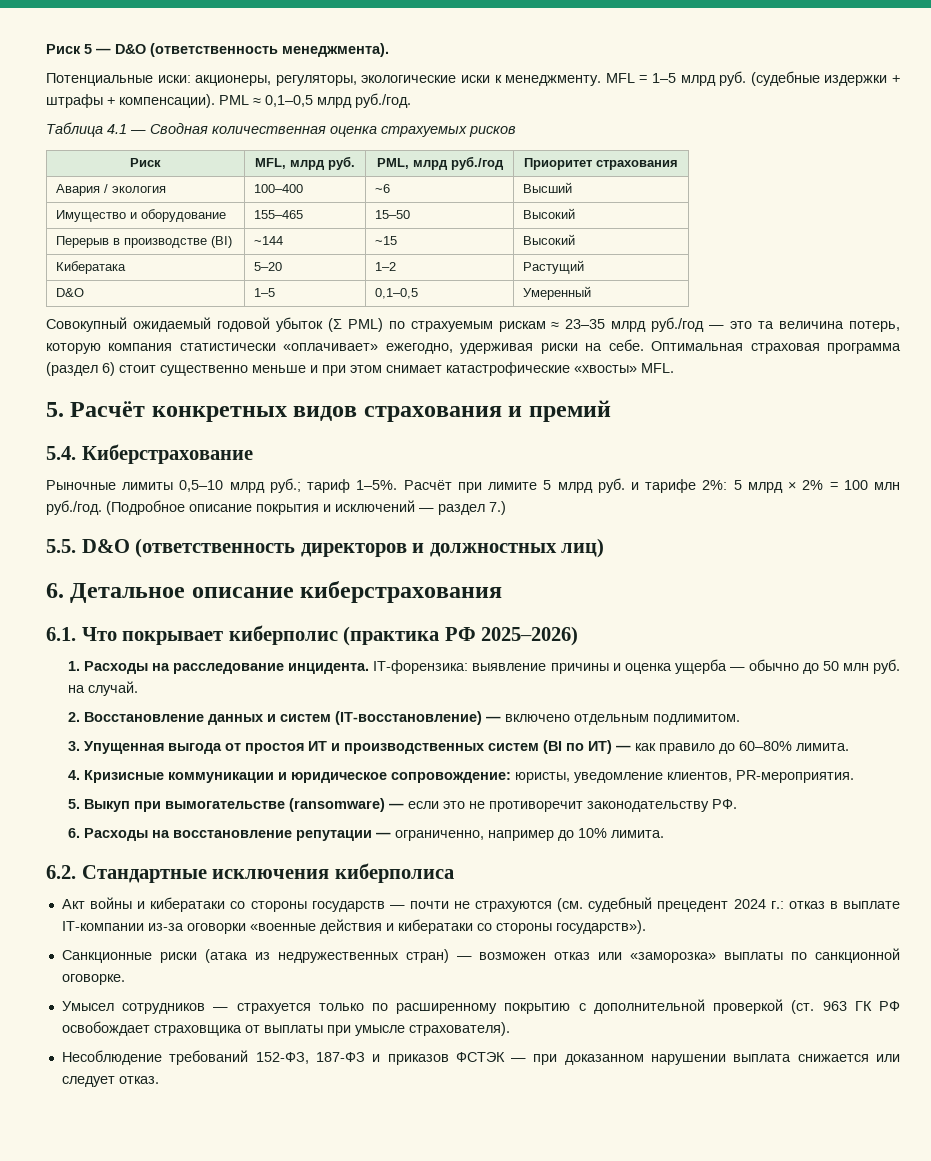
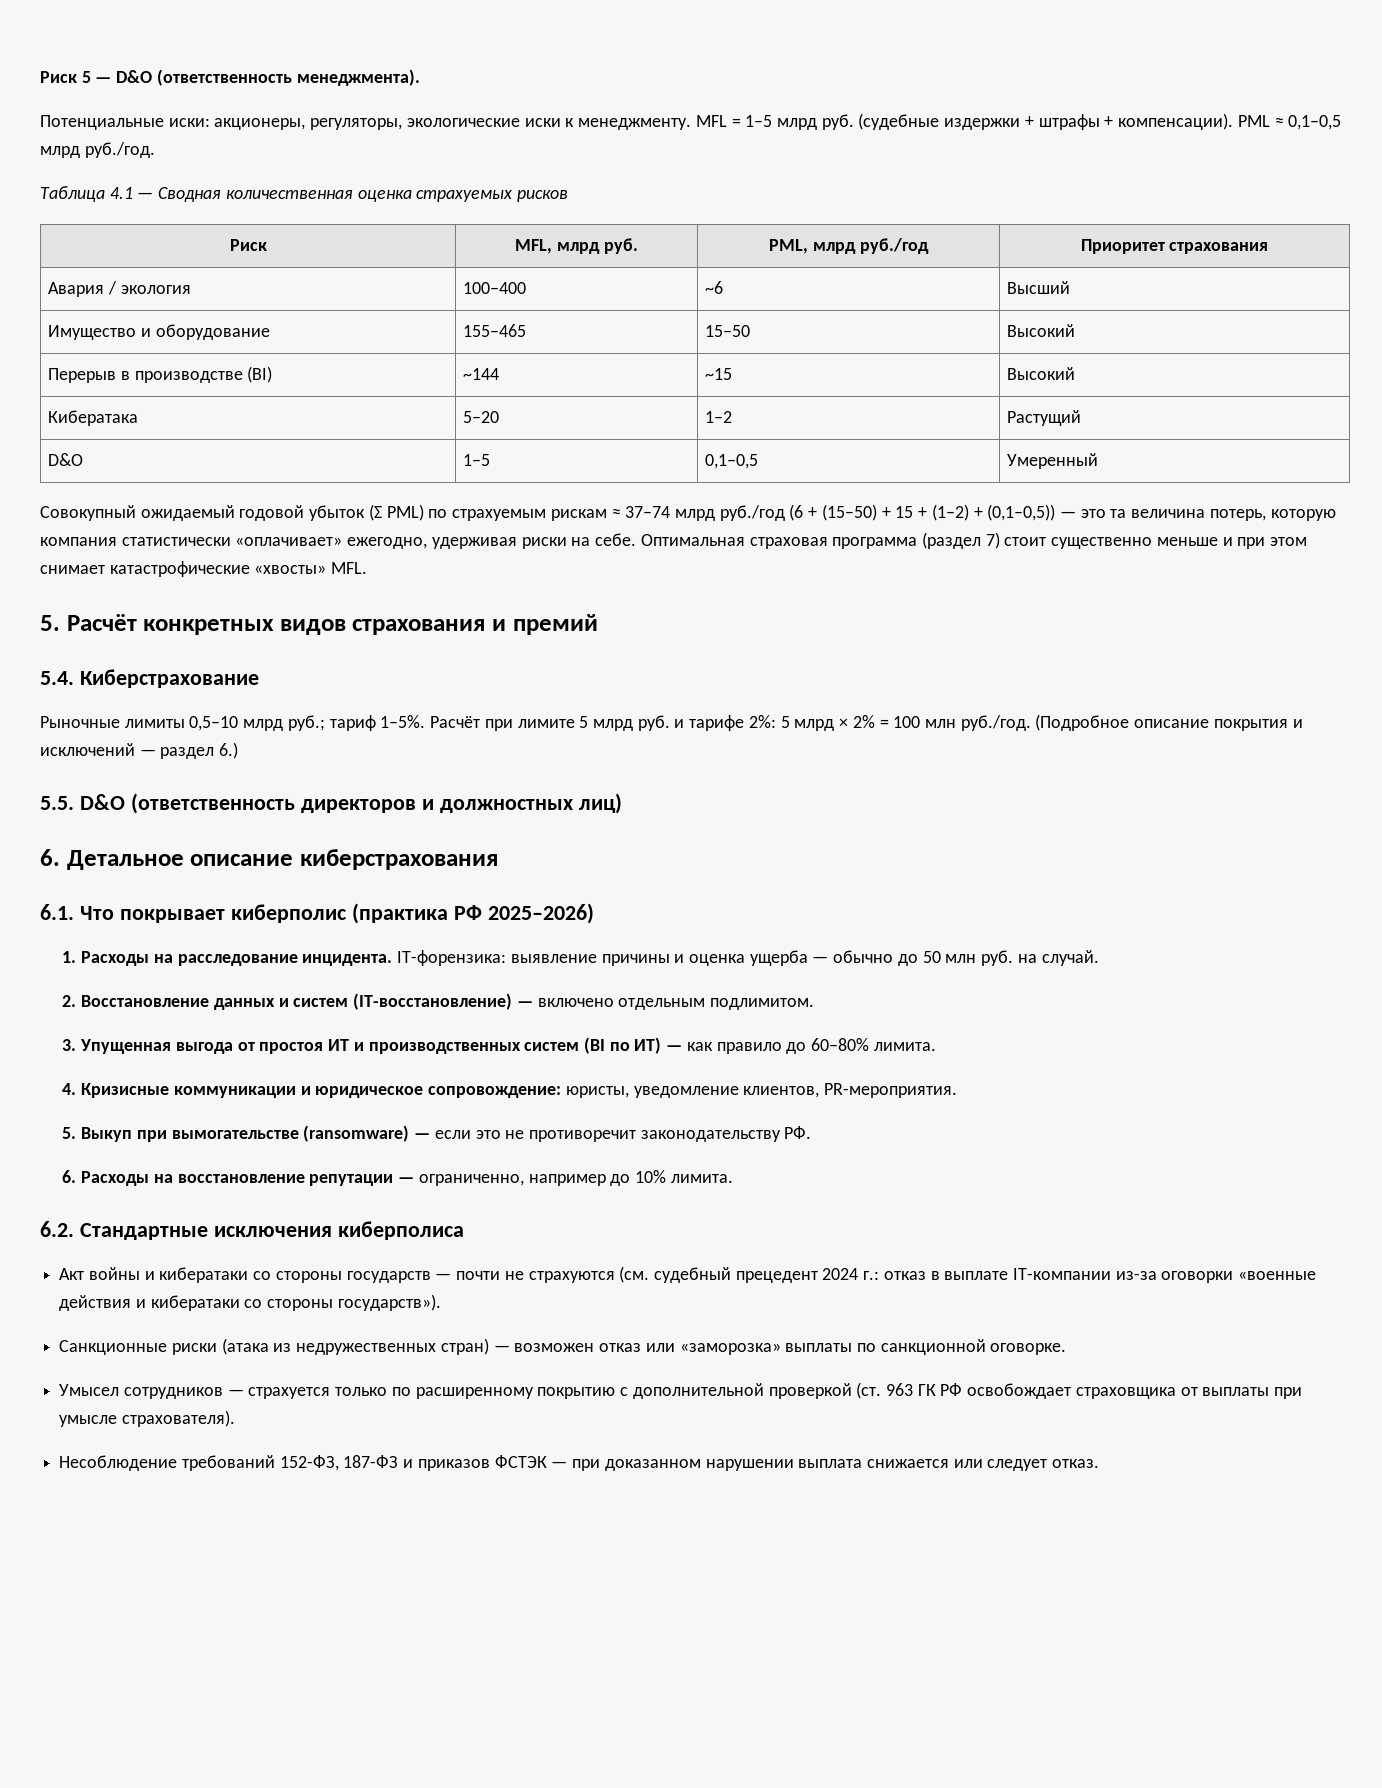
- Совокупный ожидаемый годовой убыток (Σ PML) по страхуемым рискам ≈ 23–35 млрд руб./год — это та величина потерь, которую компания статистически «оплачивает» ежегодно, удерживая риски на себе.
+ Совокупный ожидаемый годовой убыток (Σ PML) по страхуемым рискам ≈ 37–74 млрд руб./год (6 + (15–50) + 15 + (1–2) + (0,1–0,5)) — это та величина потерь, которую компания статистически «оплачивает» ежегодно, удерживая риски на себе.
- Оптимальная страховая программа (раздел 6) стоит существенно меньше и при этом снимает катастрофические «хвосты» MFL.
+ Оптимальная страховая программа (раздел 7) стоит существенно меньше и при этом снимает катастрофические «хвосты» MFL.
- Расчёт при лимите 5 млрд руб. и тарифе 2%: 5 млрд × 2% = 100 млн руб./год. (Подробное описание покрытия и исключений — раздел 7.)
+ Расчёт при лимите 5 млрд руб. и тарифе 2%: 5 млрд × 2% = 100 млн руб./год. (Подробное описание покрытия и исключений — раздел 6.)

